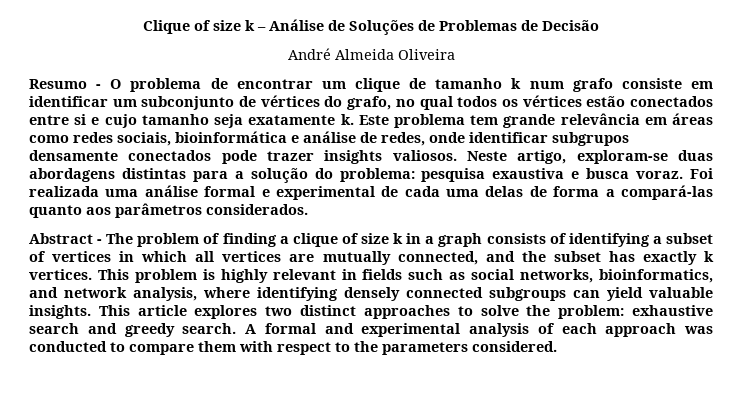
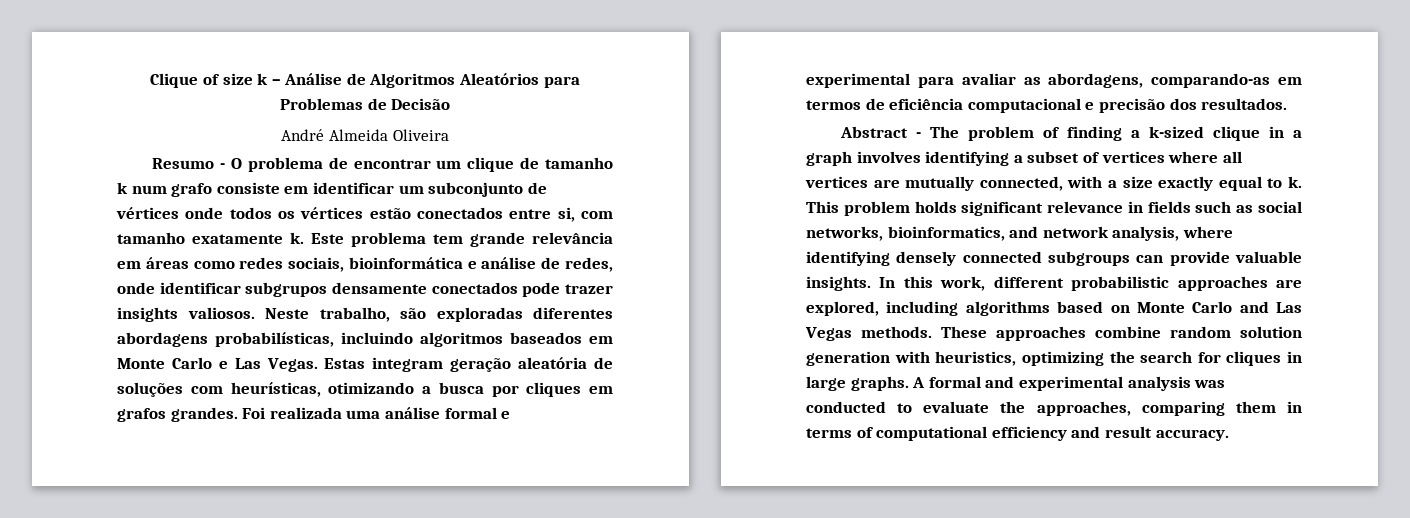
- Clique of size k – Análise de Soluções de Problemas de Decisão
+ Clique of size k – Análise de Algoritmos Aleatórios para Problemas de Decisão
- Resumo - O problema de encontrar um clique de tamanho k num grafo consiste em identificar um subconjunto de vértices do grafo, no qual todos os vértices estão conectados entre si e cujo tamanho seja exatamente k.
+ Resumo - O problema de encontrar um clique de tamanho k num grafo consiste em identificar um subconjunto de vértices onde todos os vértices estão conectados entre si, com tamanho exatamente k.
- Neste artigo, exploram-se duas abordagens distintas para a solução do problema: pesquisa exaustiva e busca voraz.
+ Neste trabalho, são exploradas diferentes abordagens probabilísticas, incluindo algoritmos baseados em Monte Carlo e Las Vegas. Estas integram geração aleatória de soluções com heurísticas, otimizando a busca por cliques em grafos grandes.
- Foi realizada uma análise formal e experimental de cada uma delas de forma a compará-las quanto aos parâmetros considerados.
+ Foi realizada uma análise formal e experimental para avaliar as abordagens, comparando-as em termos de eficiência computacional e precisão dos resultados.
- Abstract - The problem of finding a clique of size k in a graph consists of identifying a subset of vertices in which all vertices are mutually connected, and the subset has exactly k vertices. This problem is highly relevant in fields such as social networks, bioinformatics, and network analysis, where identifying densely connected subgroups can yield valuable insights.
+ Abstract - The problem of finding a k-sized clique in a graph involves identifying a subset of vertices where all vertices are mutually connected, with a size exactly equal to k. This problem holds significant relevance in fields such as social networks, bioinformatics, and network analysis, where identifying densely connected subgroups can provide valuable insights.
- This article explores two distinct approaches to solve the problem: exhaustive search and greedy search.
+ In this work, different probabilistic approaches are explored, including algorithms based on Monte Carlo and Las Vegas methods. These approaches combine random solution generation with heuristics, optimizing the search for cliques in large graphs.
- A formal and experimental analysis of each approach was conducted to compare them with respect to the parameters considered.
+ A formal and experimental analysis was conducted to evaluate the approaches, comparing them in terms of computational efficiency and result accuracy.

